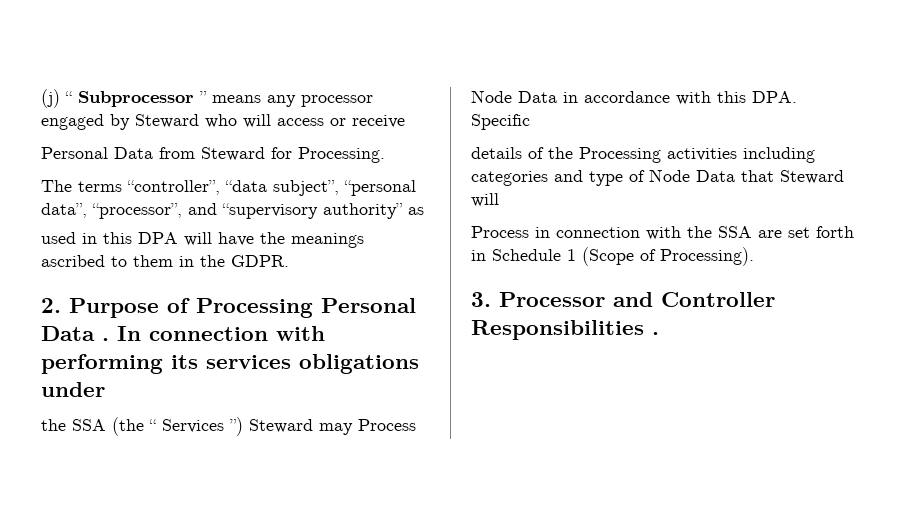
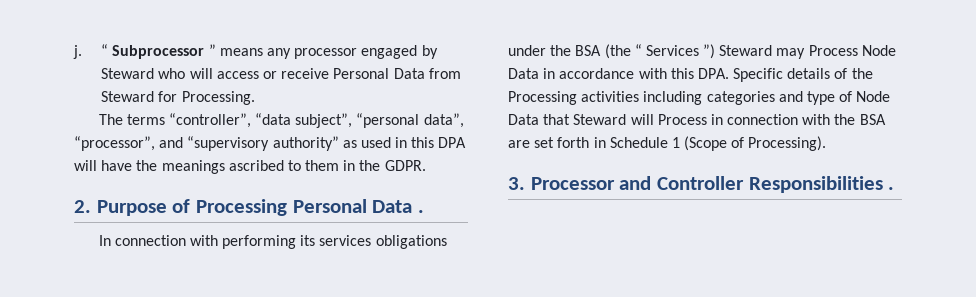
- (j) “ Subprocessor ” means any processor engaged by Steward who will access or receive
- Personal Data from Steward for Processing.
+ j. “ Subprocessor ” means any processor engaged by Steward who will access or receive Personal Data from Steward for Processing.
- The terms “controller”, “data subject”, “personal data”, “processor”, and “supervisory authority” as
- used in this DPA will have the meanings ascribed to them in the GDPR.
+ The terms “controller”, “data subject”, “personal data”, “processor”, and “supervisory authority” as used in this DPA will have the meanings ascribed to them in the GDPR.
- 2. Purpose of Processing Personal Data . In connection with performing its services obligations under
- the SSA (the “ Services ”) Steward may Process Node Data in accordance with this DPA. Specific
- details of the Processing activities including categories and type of Node Data that Steward will
- Process in connection with the SSA are set forth in Schedule 1 (Scope of Processing).
+ 2. Purpose of Processing Personal Data .
+ In connection with performing its services obligations under the BSA (the “ Services ”) Steward may Process Node Data in accordance with this DPA. Specific details of the Processing activities including categories and type of Node Data that Steward will Process in connection with the BSA are set forth in Schedule 1 (Scope of Processing).

